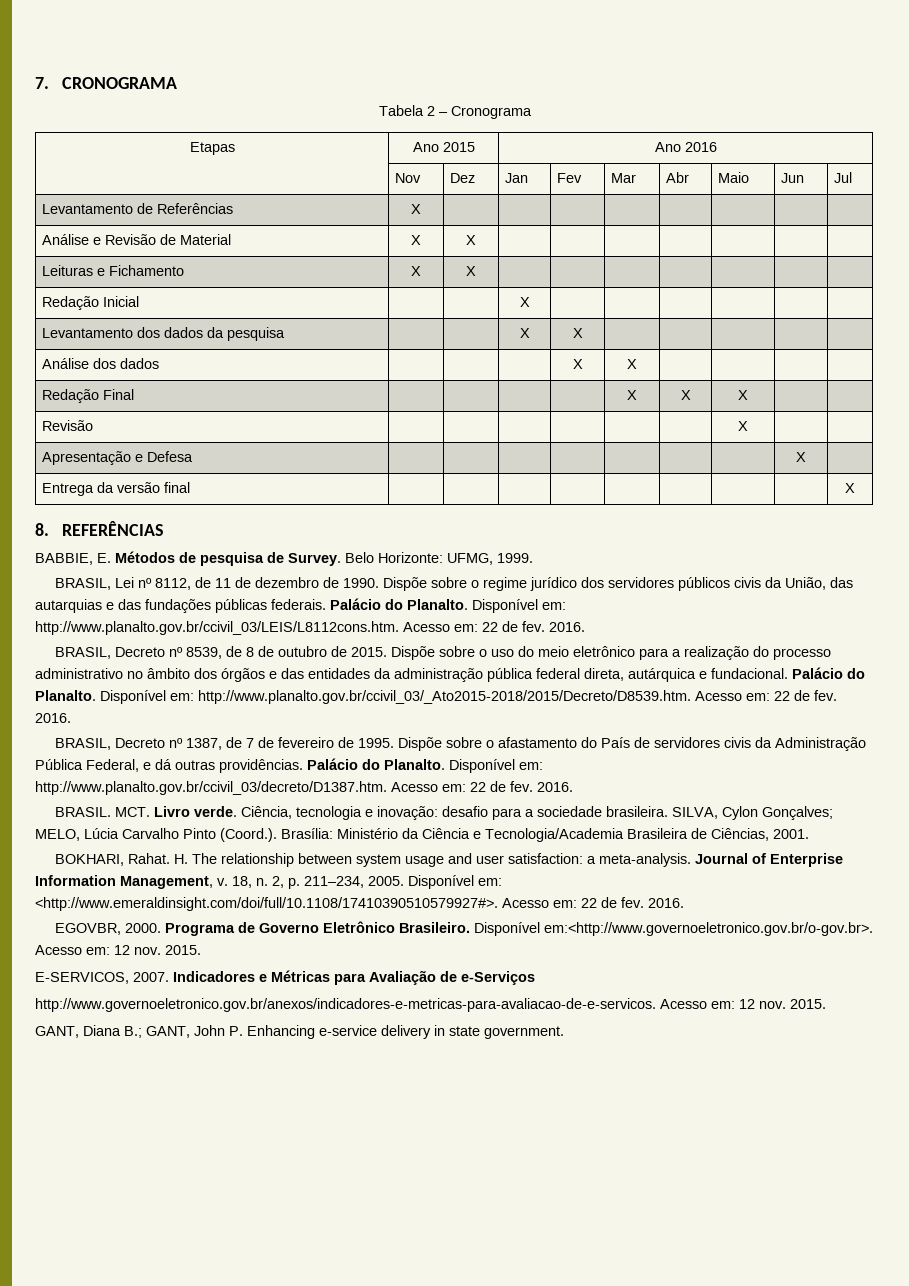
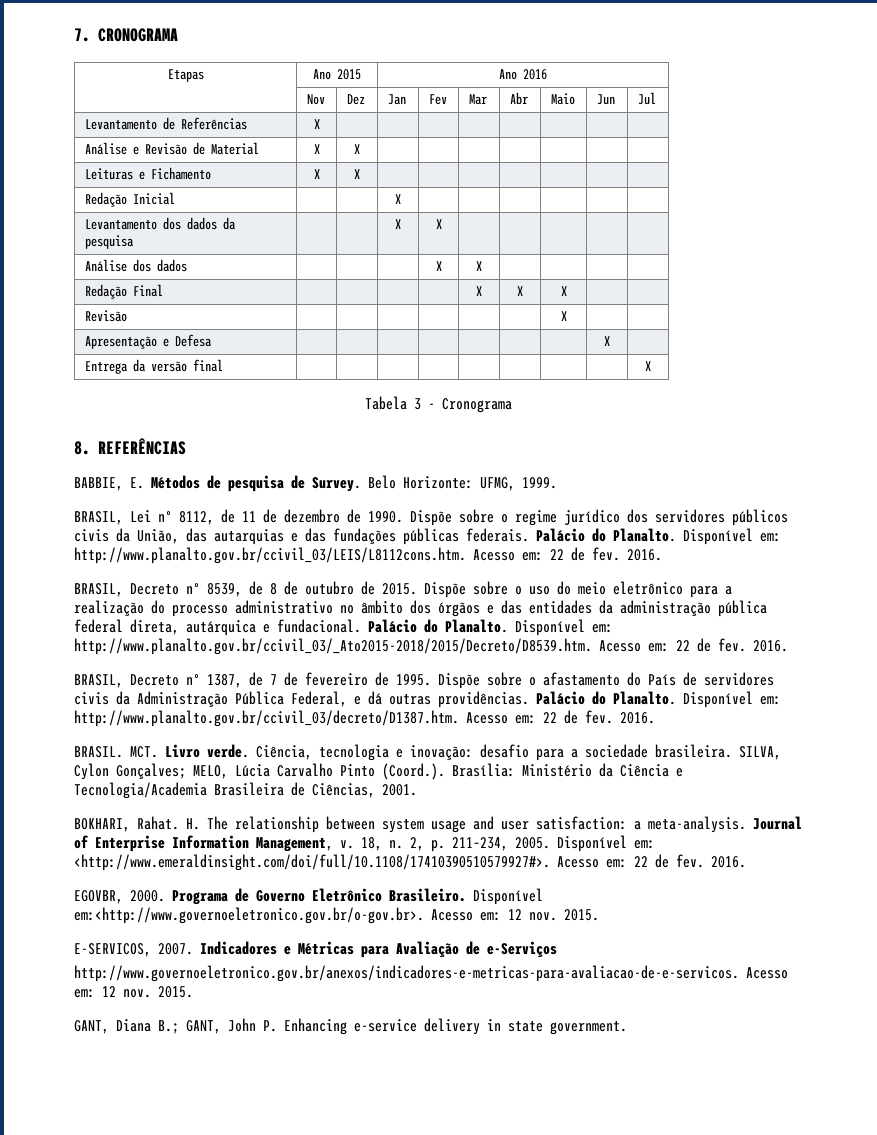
- Tabela 2 – Cronograma
+ Tabela 3 - Cronograma

